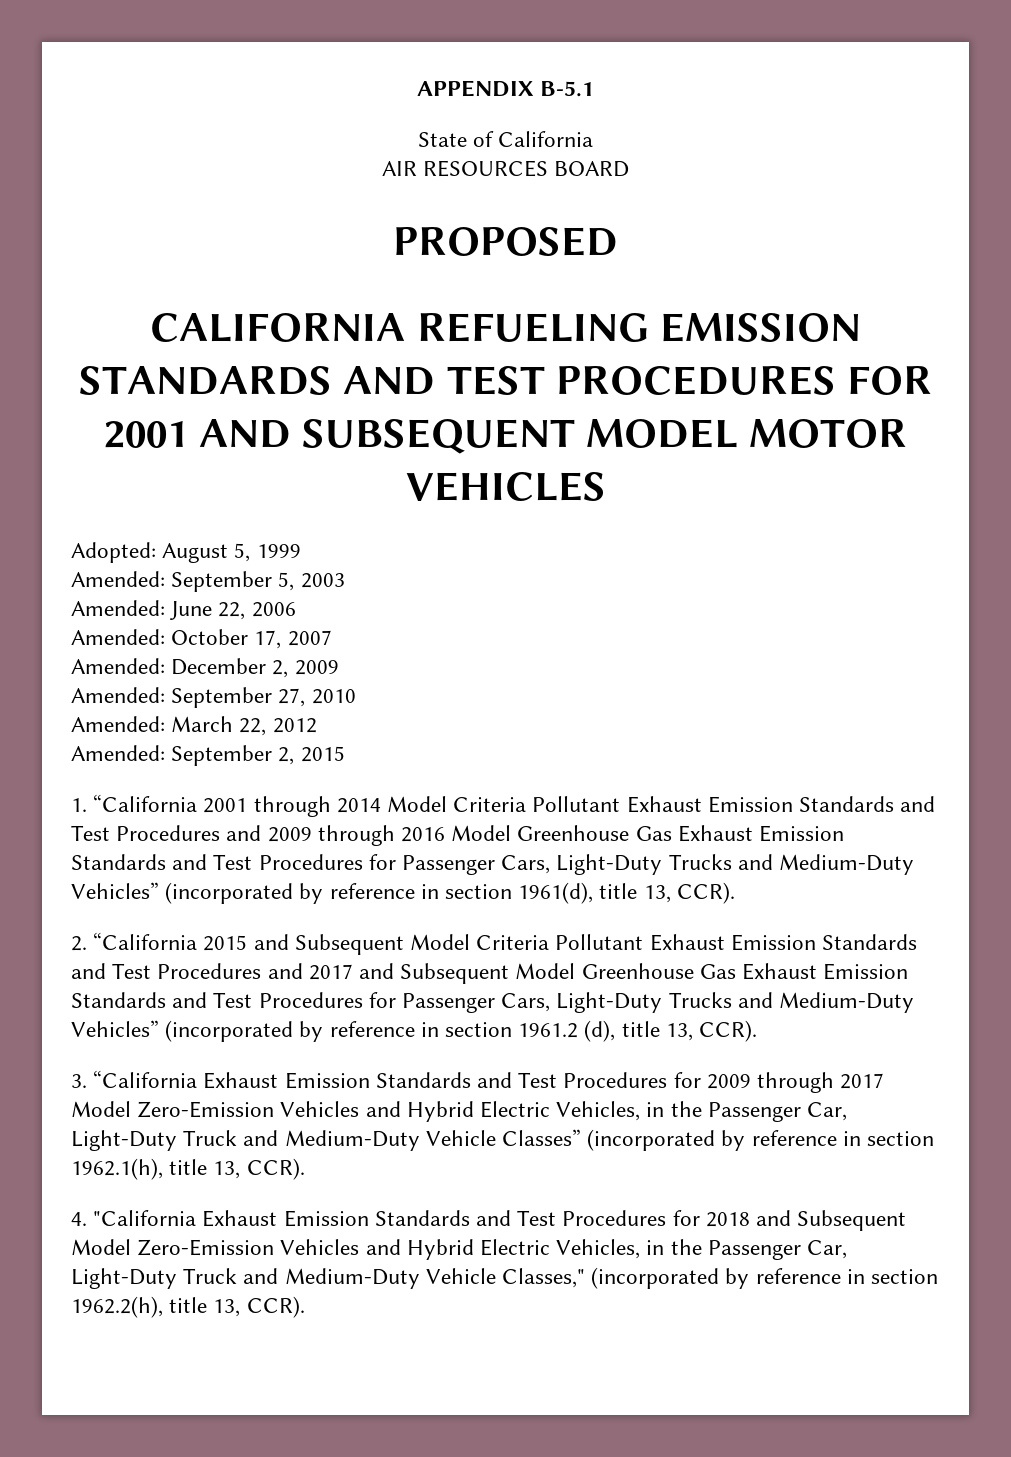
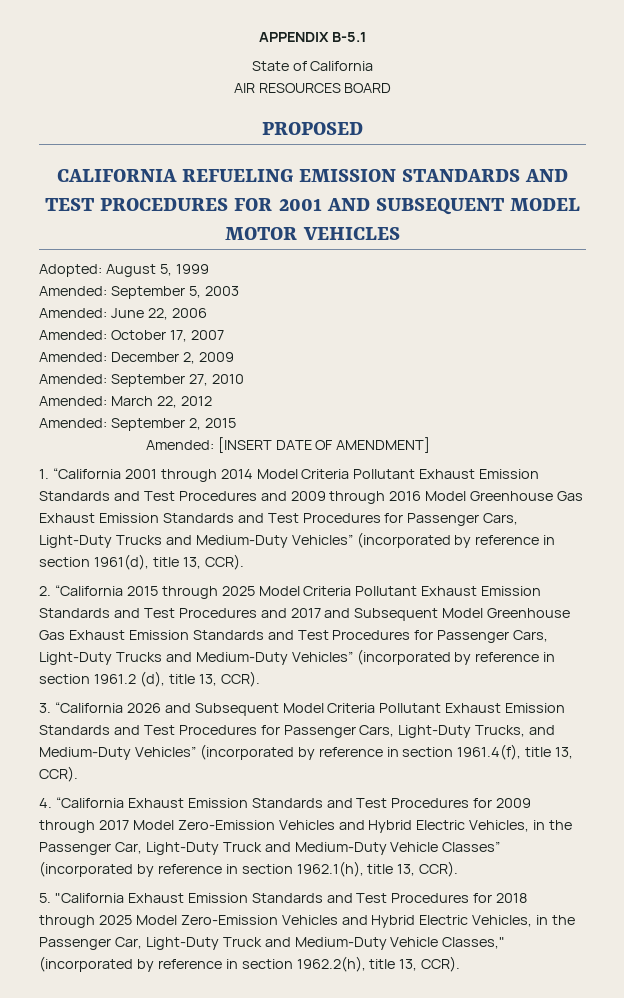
+ Amended: [INSERT DATE OF AMENDMENT]
- 2. “California 2015 and Subsequent Model Criteria Pollutant Exhaust Emission Standards and Test Procedures and 2017 and Subsequent Model Greenhouse Gas Exhaust Emission Standards and Test Procedures for Passenger Cars, Light-Duty Trucks and Medium-Duty Vehicles” (incorporated by reference in section 1961.2 (d), title 13, CCR).
+ 2. “California 2015 through 2025 Model Criteria Pollutant Exhaust Emission Standards and Test Procedures and 2017 and Subsequent Model Greenhouse Gas Exhaust Emission Standards and Test Procedures for Passenger Cars, Light-Duty Trucks and Medium-Duty Vehicles” (incorporated by reference in section 1961.2 (d), title 13, CCR).
- 3. “California Exhaust Emission Standards and Test Procedures for 2009 through 2017 Model Zero-Emission Vehicles and Hybrid Electric Vehicles, in the Passenger Car, Light-Duty Truck and Medium-Duty Vehicle Classes” (incorporated by reference in section 1962.1(h), title 13, CCR).
+ 3. “California 2026 and Subsequent Model Criteria Pollutant Exhaust Emission Standards and Test Procedures for Passenger Cars, Light-Duty Trucks, and Medium-Duty Vehicles” (incorporated by reference in section 1961.4(f), title 13, CCR).
+ 4. “California Exhaust Emission Standards and Test Procedures for 2009 through 2017 Model Zero-Emission Vehicles and Hybrid Electric Vehicles, in the Passenger Car, Light-Duty Truck and Medium-Duty Vehicle Classes” (incorporated by reference in section 1962.1(h), title 13, CCR).
- 4. "California Exhaust Emission Standards and Test Procedures for 2018 and Subsequent Model Zero-Emission Vehicles and Hybrid Electric Vehicles, in the Passenger Car, Light-Duty Truck and Medium-Duty Vehicle Classes," (incorporated by reference in section 1962.2(h), title 13, CCR).
+ 5. "California Exhaust Emission Standards and Test Procedures for 2018 through 2025 Model Zero-Emission Vehicles and Hybrid Electric Vehicles, in the Passenger Car, Light-Duty Truck and Medium-Duty Vehicle Classes," (incorporated by reference in section 1962.2(h), title 13, CCR).

